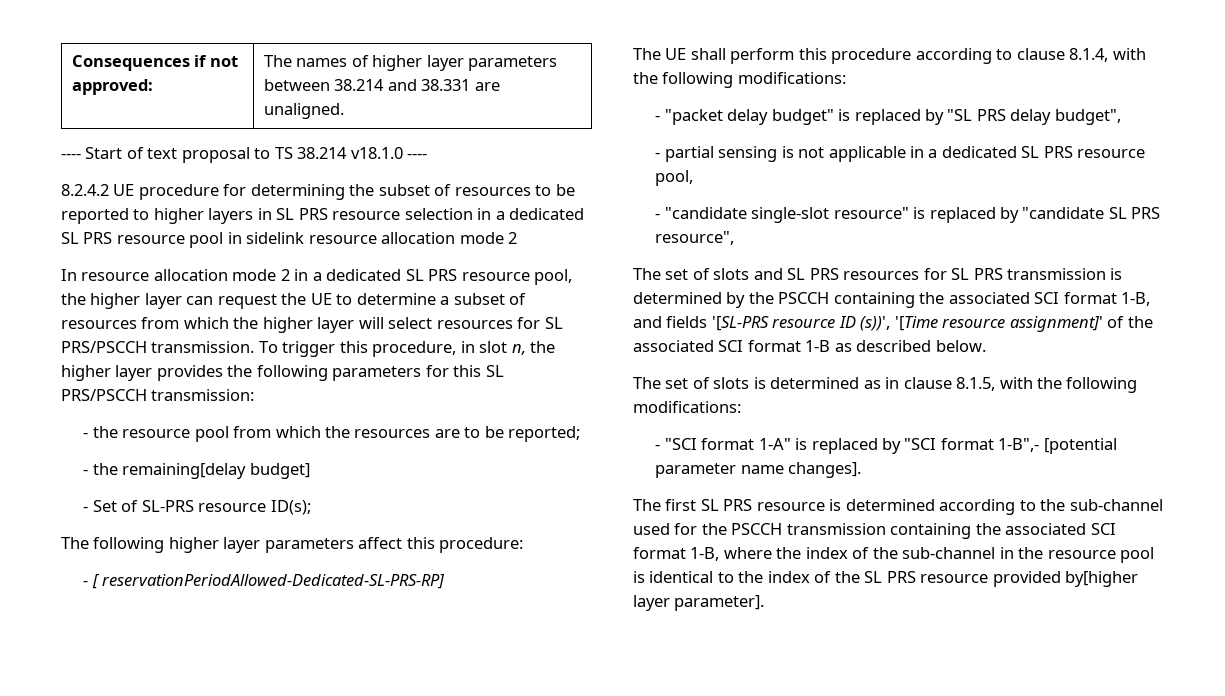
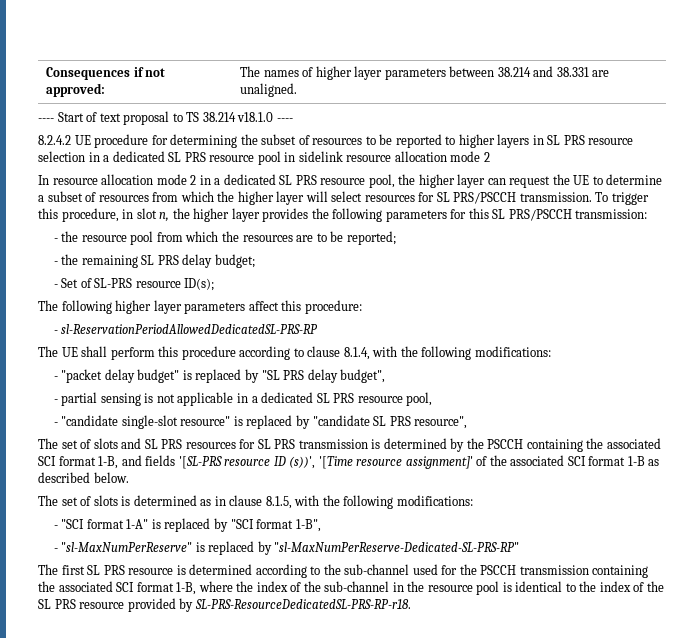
- - the remaining[delay budget]
+ - the remaining SL PRS delay budget;
- - [ reservationPeriodAllowed-Dedicated-SL-PRS-RP]
+ - sl-ReservationPeriodAllowedDedicatedSL-PRS-RP
- - "SCI format 1-A" is replaced by "SCI format 1-B",- [potential parameter name changes].
+ - "SCI format 1-A" is replaced by "SCI format 1-B",
+ - "sl-MaxNumPerReserve" is replaced by "sl-MaxNumPerReserve-Dedicated-SL-PRS-RP"
- The first SL PRS resource is determined according to the sub-channel used for the PSCCH transmission containing the associated SCI format 1-B, where the index of the sub-channel in the resource pool is identical to the index of the SL PRS resource provided by[higher layer parameter].
+ The first SL PRS resource is determined according to the sub-channel used for the PSCCH transmission containing the associated SCI format 1-B, where the index of the sub-channel in the resource pool is identical to the index of the SL PRS resource provided by SL-PRS-ResourceDedicatedSL-PRS-RP-r18.

